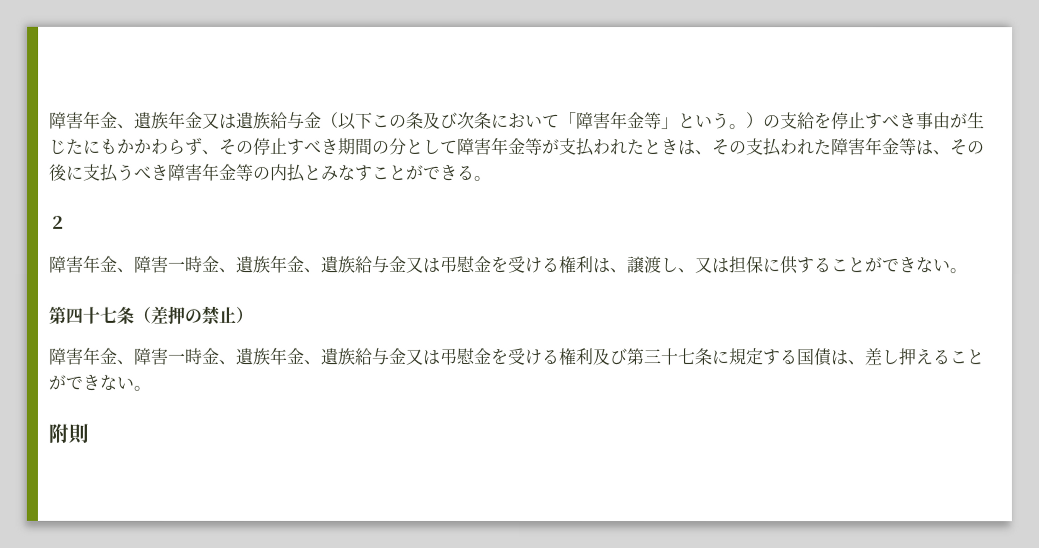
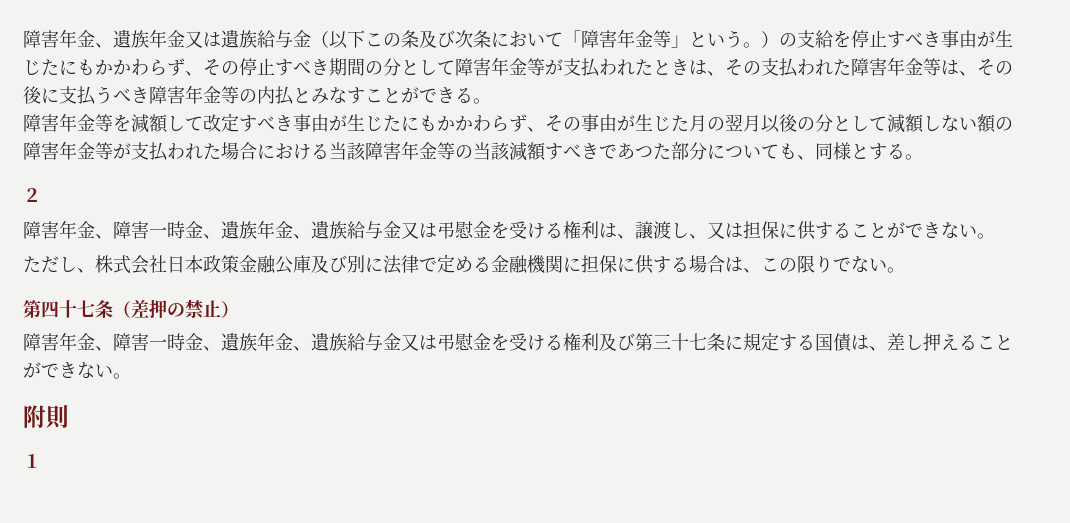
+ 障害年金等を減額して改定すべき事由が生じたにもかかわらず、その事由が生じた月の翌月以後の分として減額しない額の障害年金等が支払われた場合における当該障害年金等の当該減額すべきであつた部分についても、同様とする。
+ ただし、株式会社日本政策金融公庫及び別に法律で定める金融機関に担保に供する場合は、この限りでない。
+ １

